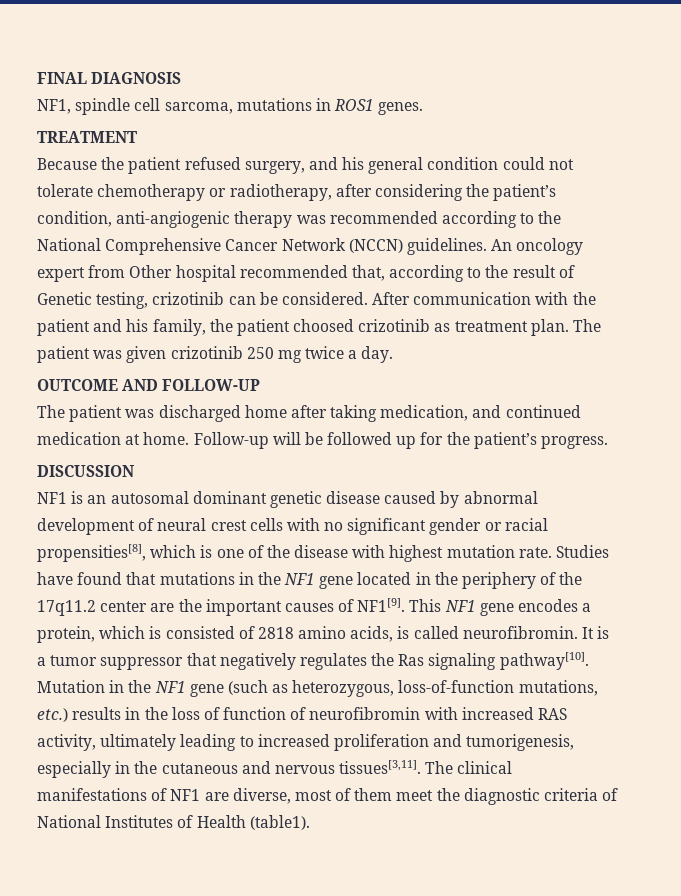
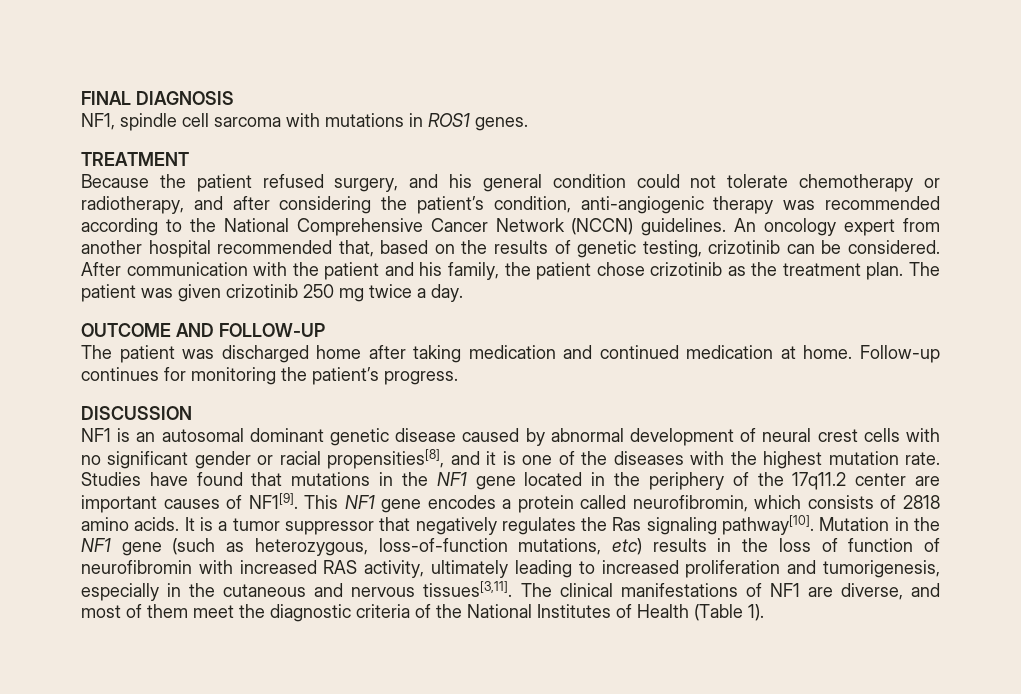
- NF1, spindle cell sarcoma, mutations in ROS1 genes.
+ NF1, spindle cell sarcoma with mutations in ROS1 genes.
- Because the patient refused surgery, and his general condition could not tolerate chemotherapy or radiotherapy, after considering the patient’s condition, anti-angiogenic therapy was recommended according to the National Comprehensive Cancer Network (NCCN) guidelines.
+ Because the patient refused surgery, and his general condition could not tolerate chemotherapy or radiotherapy, and after considering the patient’s condition, anti-angiogenic therapy was recommended according to the National Comprehensive Cancer Network (NCCN) guidelines.
- An oncology expert from Other hospital recommended that, according to the result of Genetic testing, crizotinib can be considered.
+ An oncology expert from another hospital recommended that, based on the results of genetic testing, crizotinib can be considered.
- After communication with the patient and his family, the patient choosed crizotinib as treatment plan.
+ After communication with the patient and his family, the patient chose crizotinib as the treatment plan.
- The patient was discharged home after taking medication, and continued medication at home.
+ The patient was discharged home after taking medication and continued medication at home.
- Follow-up will be followed up for the patient’s progress.
+ Follow-up continues for monitoring the patient’s progress.
- NF1 is an autosomal dominant genetic disease caused by abnormal development of neural crest cells with no significant gender or racial propensities[8], which is one of the disease with highest mutation rate.
+ NF1 is an autosomal dominant genetic disease caused by abnormal development of neural crest cells with no significant gender or racial propensities[8], and it is one of the diseases with the highest mutation rate.
- Studies have found that mutations in the NF1 gene located in the periphery of the 17q11.2 center are the important causes of NF1[9].
+ Studies have found that mutations in the NF1 gene located in the periphery of the 17q11.2 center are important causes of NF1[9].
- This NF1 gene encodes a protein, which is consisted of 2818 amino acids, is called neurofibromin.
+ This NF1 gene encodes a protein called neurofibromin, which consists of 2818 amino acids.
- Mutation in the NF1 gene (such as heterozygous, loss-of-function mutations, etc.) results in the loss of function of neurofibromin with increased RAS activity, ultimately leading to increased proliferation and tumorigenesis, especially in the cutaneous and nervous tissues[3,11].
+ Mutation in the NF1 gene (such as heterozygous, loss-of-function mutations, etc) results in the loss of function of neurofibromin with increased RAS activity, ultimately leading to increased proliferation and tumorigenesis, especially in the cutaneous and nervous tissues[3,11].
- The clinical manifestations of NF1 are diverse, most of them meet the diagnostic criteria of National Institutes of Health (table1).
+ The clinical manifestations of NF1 are diverse, and most of them meet the diagnostic criteria of the National Institutes of Health (Table 1).

